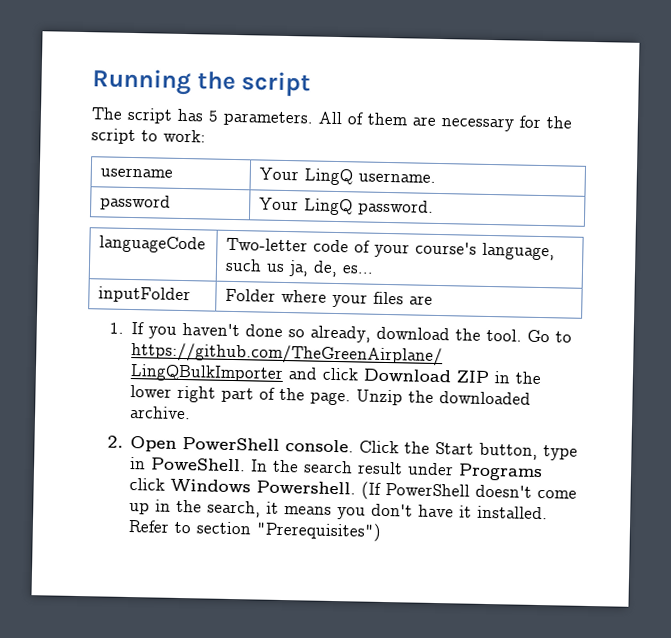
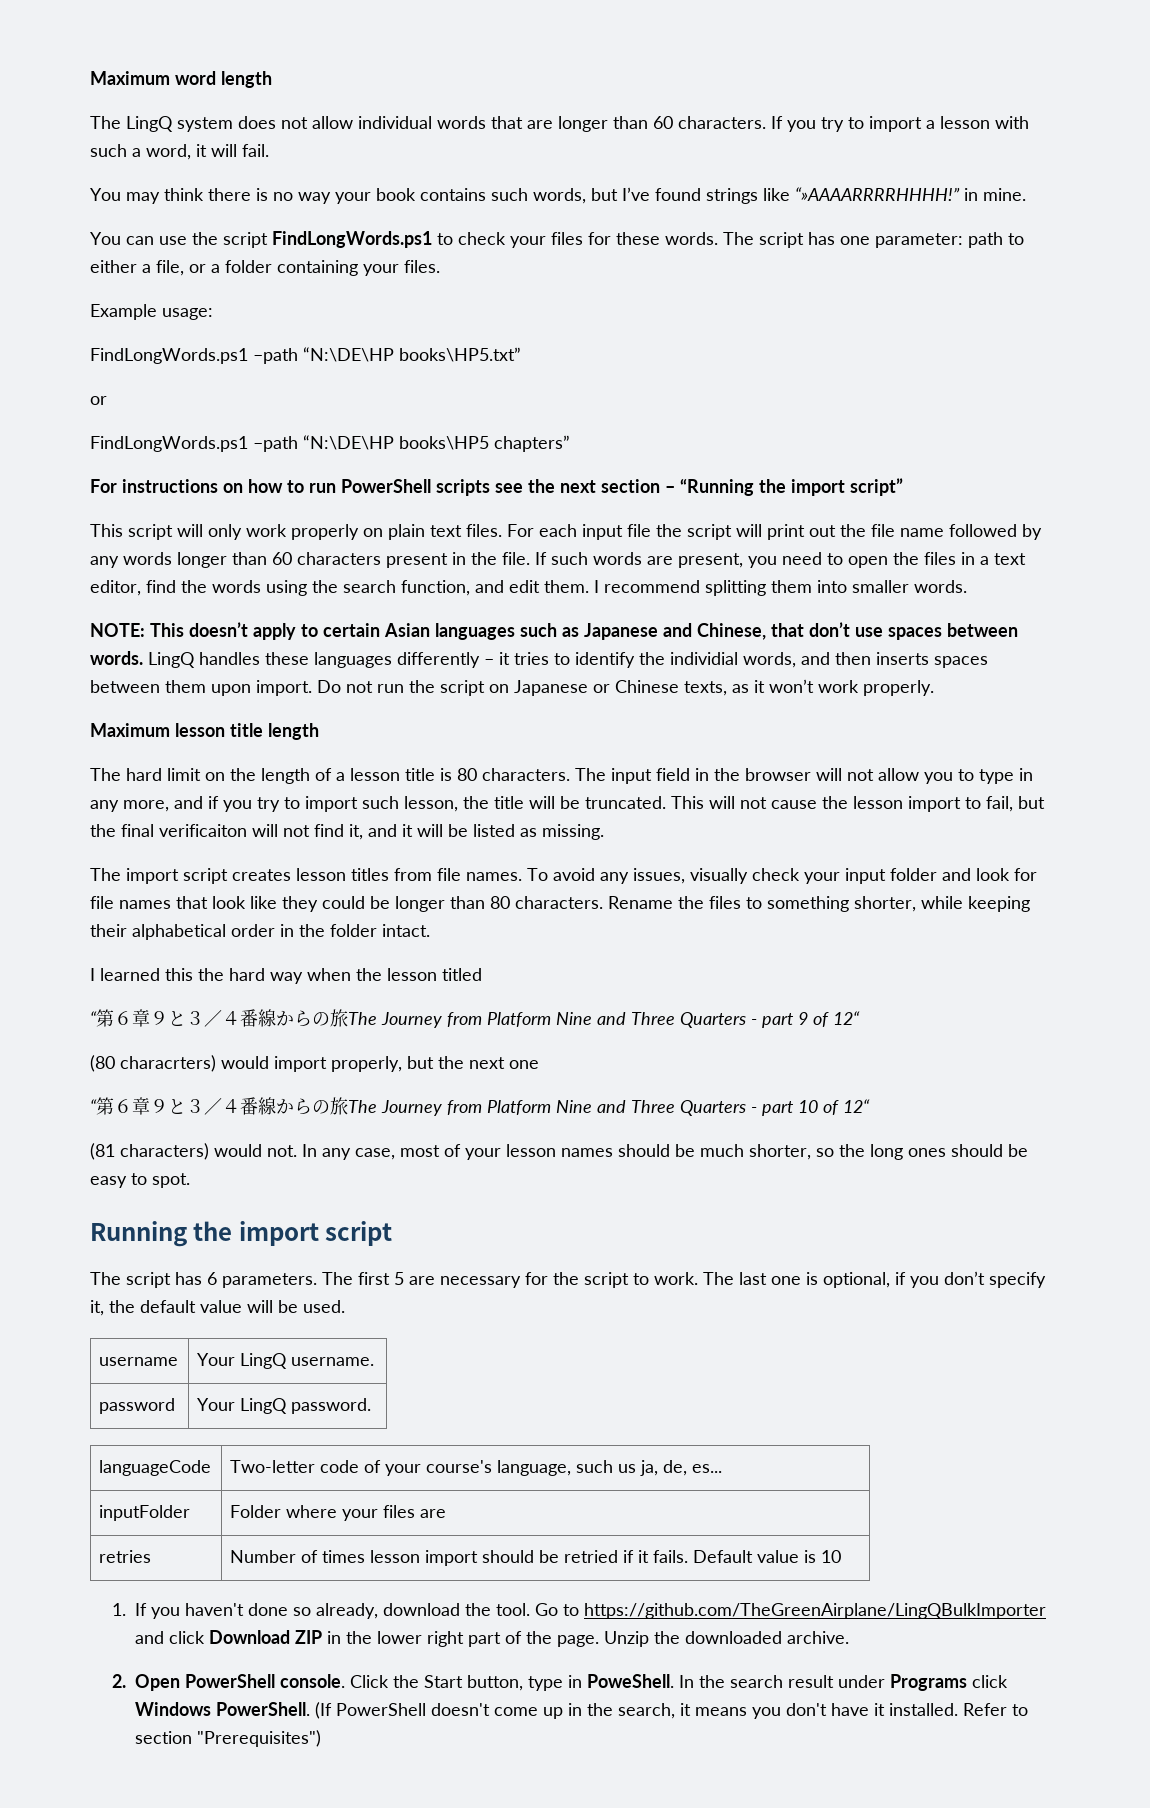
+ Maximum word length
+ The LingQ system does not allow individual words that are longer than 60 characters. If you try to import a lesson with such a word, it will fail.
+ You may think there is no way your book contains such words, but I’ve found strings like “»AAAARRRRHHHH!” in mine.
+ You can use the script FindLongWords.ps1 to check your files for these words. The script has one parameter: path to either a file, or a folder containing your files.
+ Example usage:
+ FindLongWords.ps1 –path “N:\DE\HP books\HP5.txt”
+ or
+ FindLongWords.ps1 –path “N:\DE\HP books\HP5 chapters”
+ For instructions on how to run PowerShell scripts see the next section – “Running the import script”
+ This script will only work properly on plain text files. For each input file the script will print out the file name followed by any words longer than 60 characters present in the file. If such words are present, you need to open the files in a text editor, find the words using the search function, and edit them. I recommend splitting them into smaller words.
+ NOTE: This doesn’t apply to certain Asian languages such as Japanese and Chinese, that don’t use spaces between words. LingQ handles these languages differently – it tries to identify the individial words, and then inserts spaces between them upon import. Do not run the script on Japanese or Chinese texts, as it won’t work properly.
+ Maximum lesson title length
+ The hard limit on the length of a lesson title is 80 characters. The input field in the browser will not allow you to type in any more, and if you try to import such lesson, the title will be truncated. This will not cause the lesson import to fail, but the final verificaiton will not find it, and it will be listed as missing.
+ The import script creates lesson titles from file names. To avoid any issues, visually check your input folder and look for file names that look like they could be longer than 80 characters. Rename the files to something shorter, while keeping their alphabetical order in the folder intact.
+ I learned this the hard way when the lesson titled
+ “第６章９と３／４番線からの旅The Journey from Platform Nine and Three Quarters - part 9 of 12“
+ (80 characrters) would import properly, but the next one
+ “第６章９と３／４番線からの旅The Journey from Platform Nine and Three Quarters - part 10 of 12“
+ (81 characters) would not. In any case, most of your lesson names should be much shorter, so the long ones should be easy to spot.
- Running the script
+ Running the import script
- The script has 5 parameters. All of them are necessary for the script to work:
+ The script has 6 parameters. The first 5 are necessary for the script to work. The last one is optional, if you don’t specify it, the default value will be used.
+ retries | Number of times lesson import should be retried if it fails. Default value is 10
- In the search result under Programs click Windows Powershell.
+ In the search result under Programs click Windows PowerShell.

